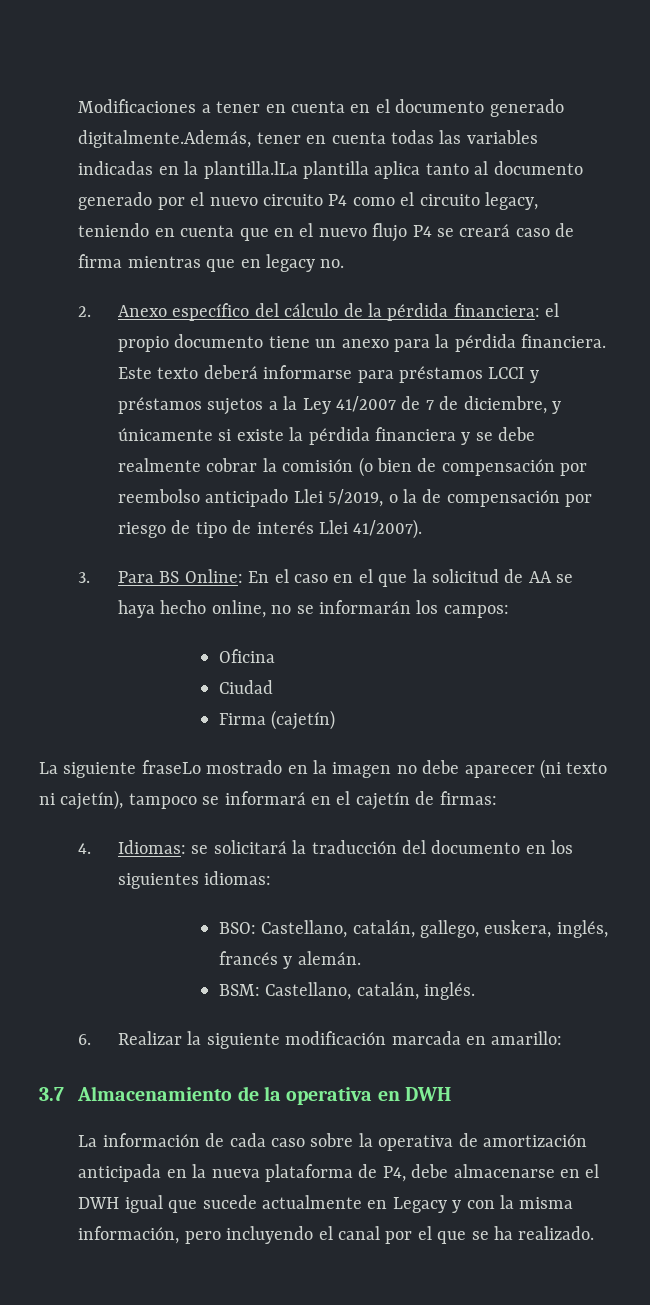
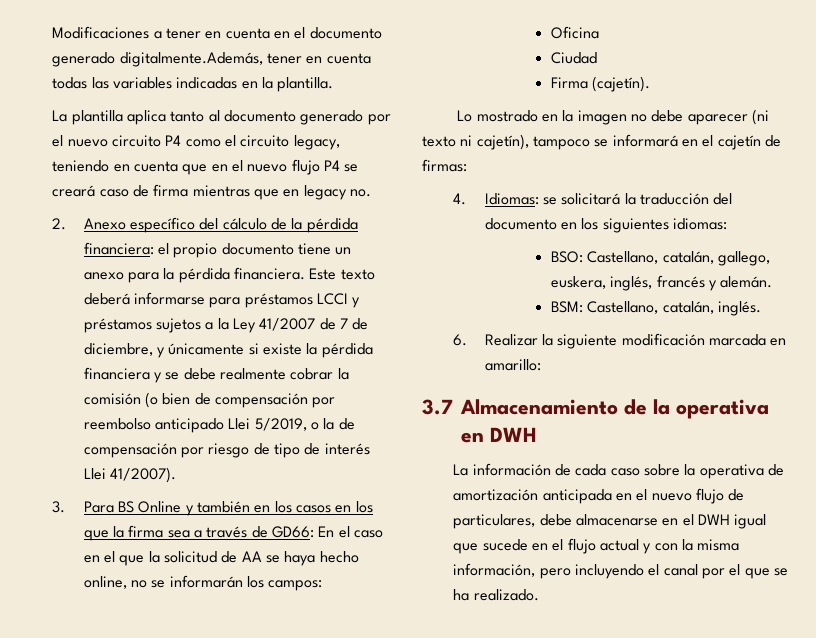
- Modificaciones a tener en cuenta en el documento generado digitalmente.Además, tener en cuenta todas las variables indicadas en la plantilla.lLa plantilla aplica tanto al documento generado por el nuevo circuito P4 como el circuito legacy, teniendo en cuenta que en el nuevo flujo P4 se creará caso de firma mientras que en legacy no.
+ Modificaciones a tener en cuenta en el documento generado digitalmente.Además, tener en cuenta todas las variables indicadas en la plantilla.
+ La plantilla aplica tanto al documento generado por el nuevo circuito P4 como el circuito legacy, teniendo en cuenta que en el nuevo flujo P4 se creará caso de firma mientras que en legacy no.
- 3. Para BS Online: En el caso en el que la solicitud de AA se haya hecho online, no se informarán los campos:
+ 3. Para BS Online y también en los casos en los que la firma sea a través de GD66: En el caso en el que la solicitud de AA se haya hecho online, no se informarán los campos:
- Firma (cajetín)
- La siguiente fraseLo mostrado en la imagen no debe aparecer (ni texto ni cajetín), tampoco se informará en el cajetín de firmas:
+ Firma (cajetín).
+ Lo mostrado en la imagen no debe aparecer (ni texto ni cajetín), tampoco se informará en el cajetín de firmas:
- La información de cada caso sobre la operativa de amortización anticipada en la nueva plataforma de P4, debe almacenarse en el DWH igual que sucede actualmente en Legacy y con la misma información, pero incluyendo el canal por el que se ha realizado.
+ La información de cada caso sobre la operativa de amortización anticipada en el nuevo flujo de particulares, debe almacenarse en el DWH igual que sucede en el flujo actual y con la misma información, pero incluyendo el canal por el que se ha realizado.

